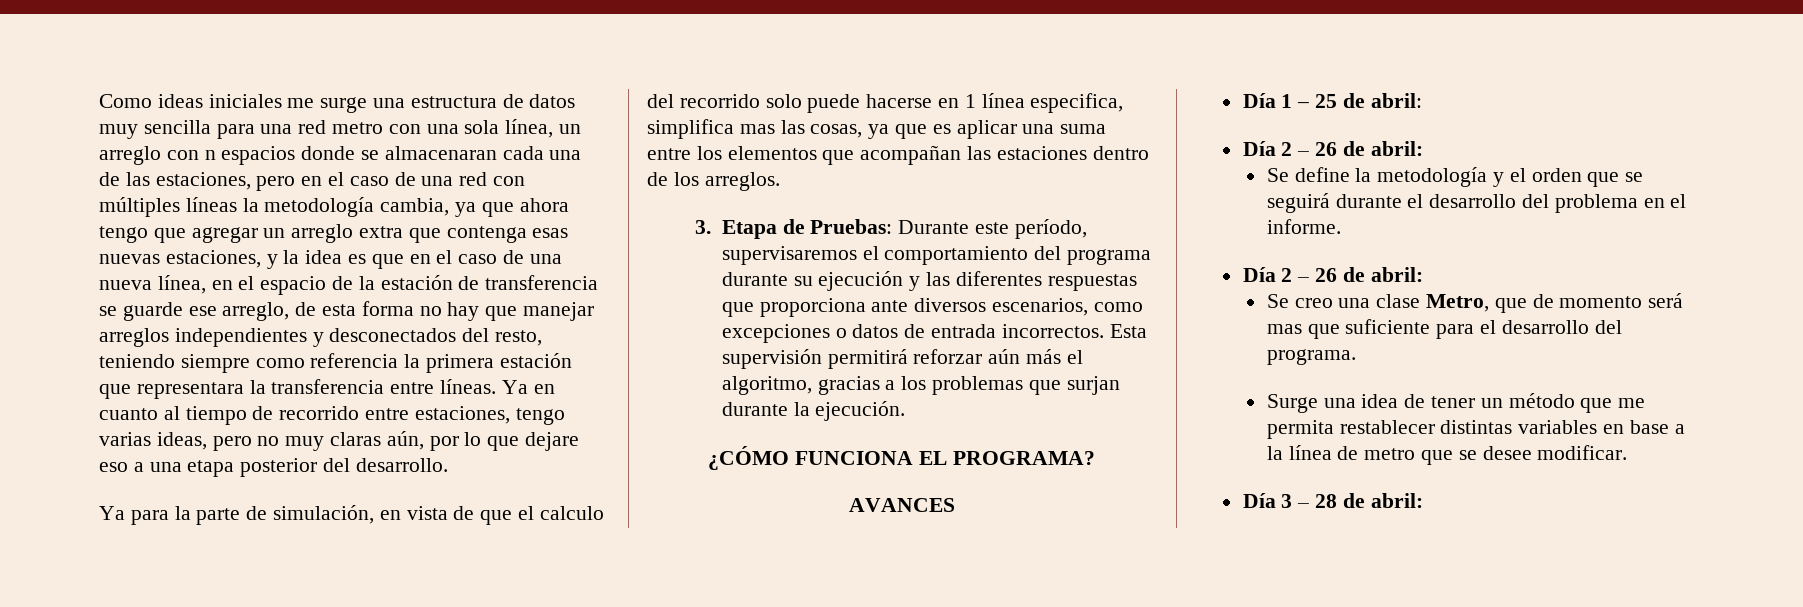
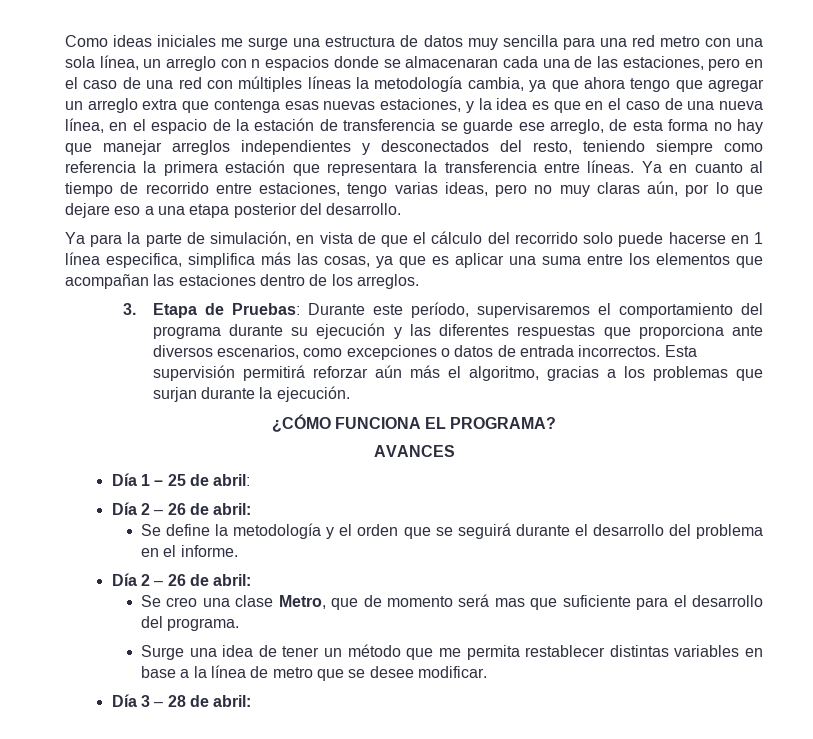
- Ya para la parte de simulación, en vista de que el calculo del recorrido solo puede hacerse en 1 línea especifica, simplifica mas las cosas, ya que es aplicar una suma entre los elementos que acompañan las estaciones dentro de los arreglos.
+ Ya para la parte de simulación, en vista de que el cálculo del recorrido solo puede hacerse en 1 línea especifica, simplifica más las cosas, ya que es aplicar una suma entre los elementos que acompañan las estaciones dentro de los arreglos.

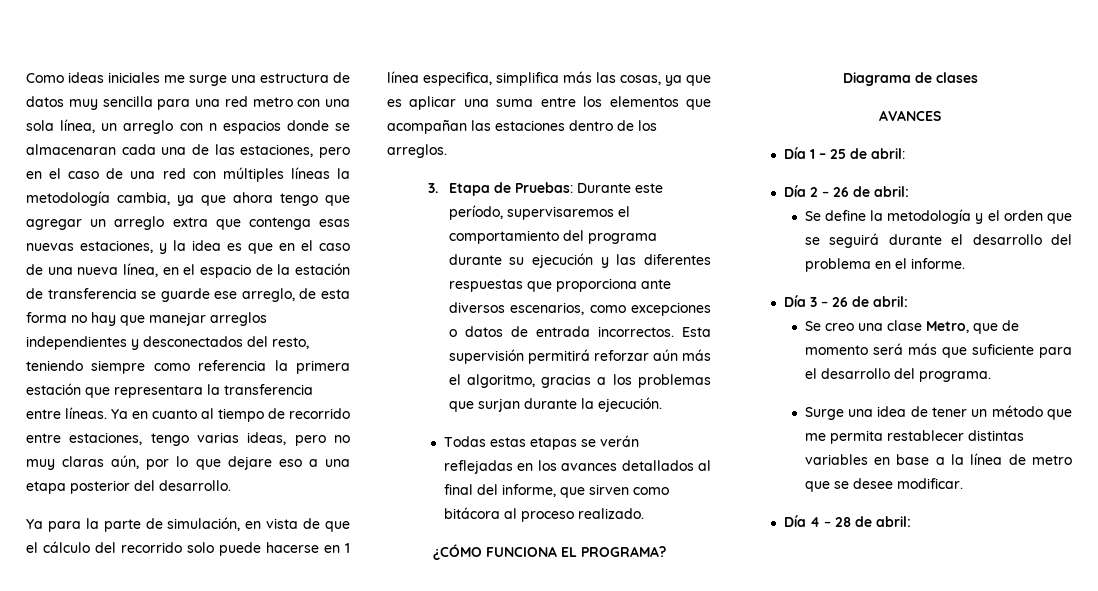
+ Todas estas etapas se verán reflejadas en los avances detallados al final del informe, que sirven como bitácora al proceso realizado.
+ Diagrama de clases
  Se define la metodología y el orden que se seguirá durante el desarrollo del problema en el informe.
- Día 2 – 26 de abril:
+ Día 3 – 26 de abril:
- Se creo una clase Metro, que de momento será mas que suficiente para el desarrollo del programa.
+ Se creo una clase Metro, que de momento será más que suficiente para el desarrollo del programa.
- Día 3 – 28 de abril:
+ Día 4 – 28 de abril:

